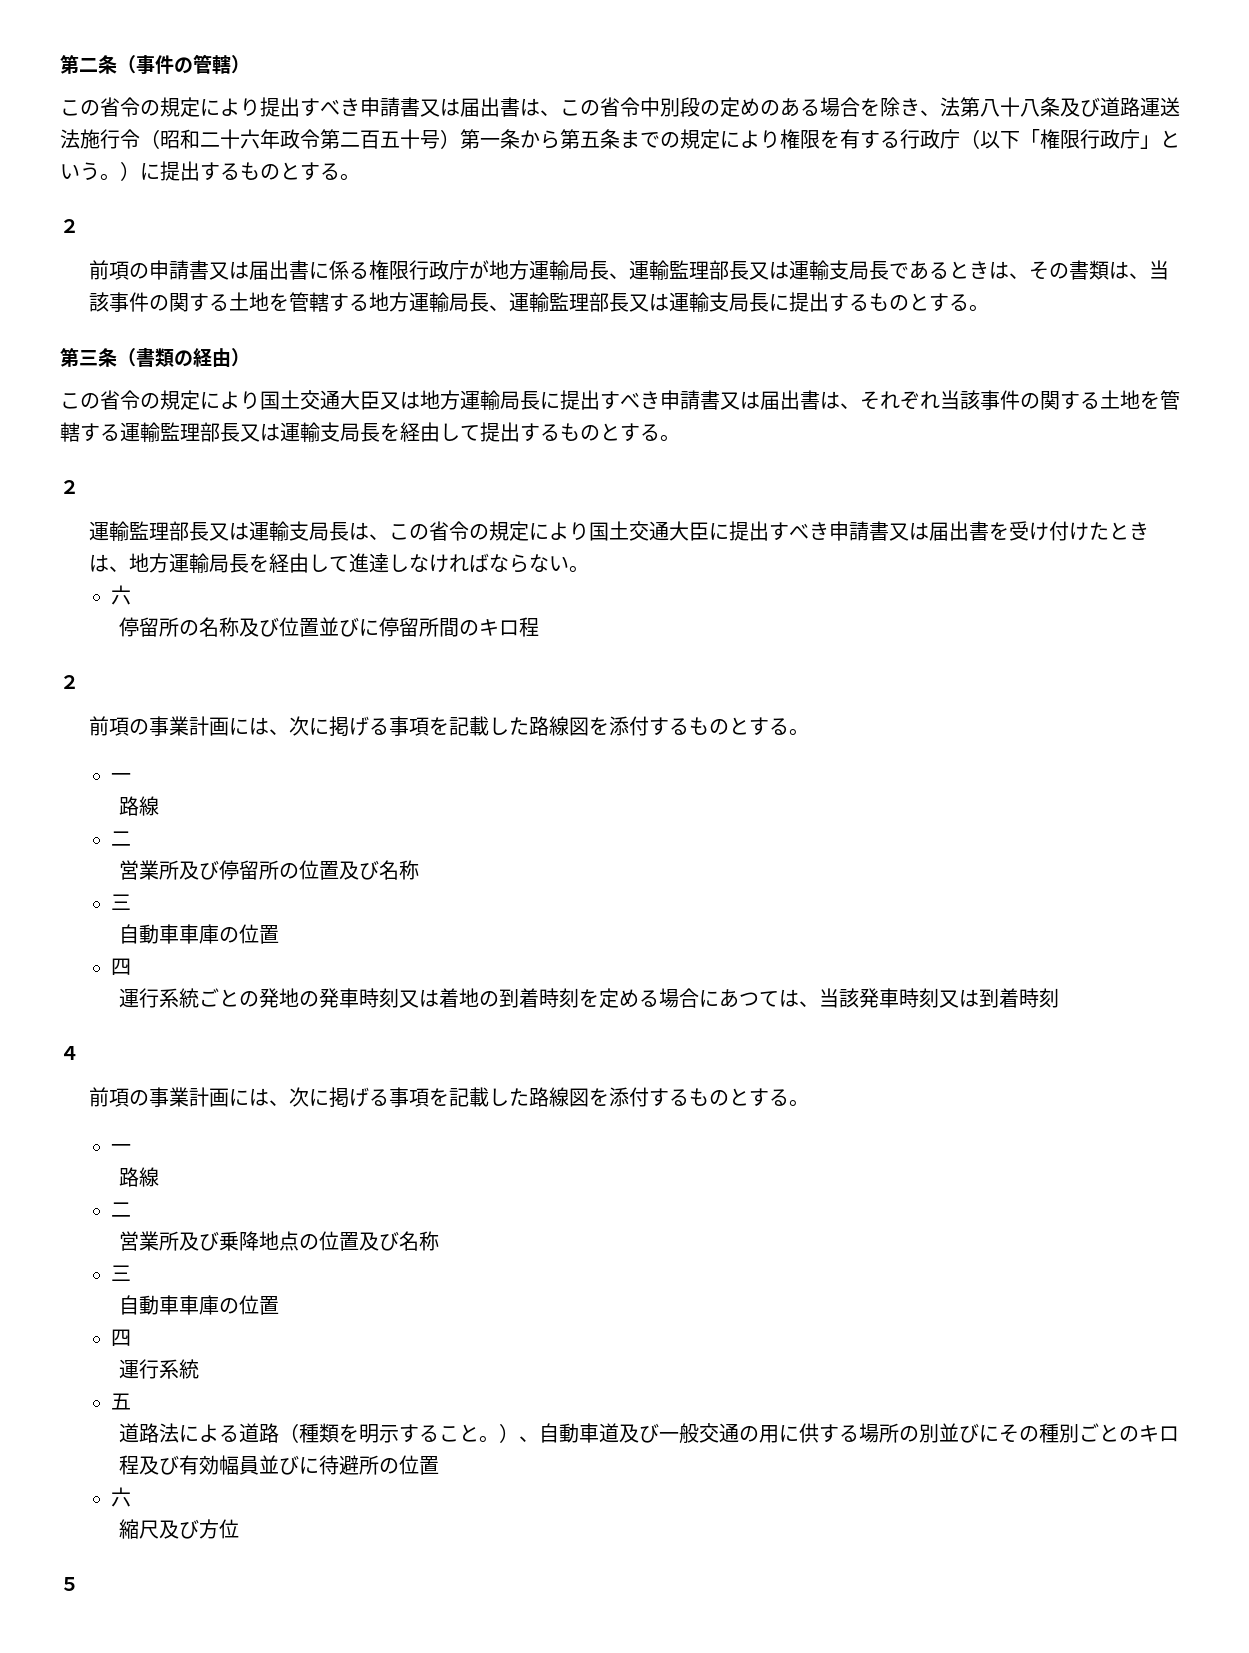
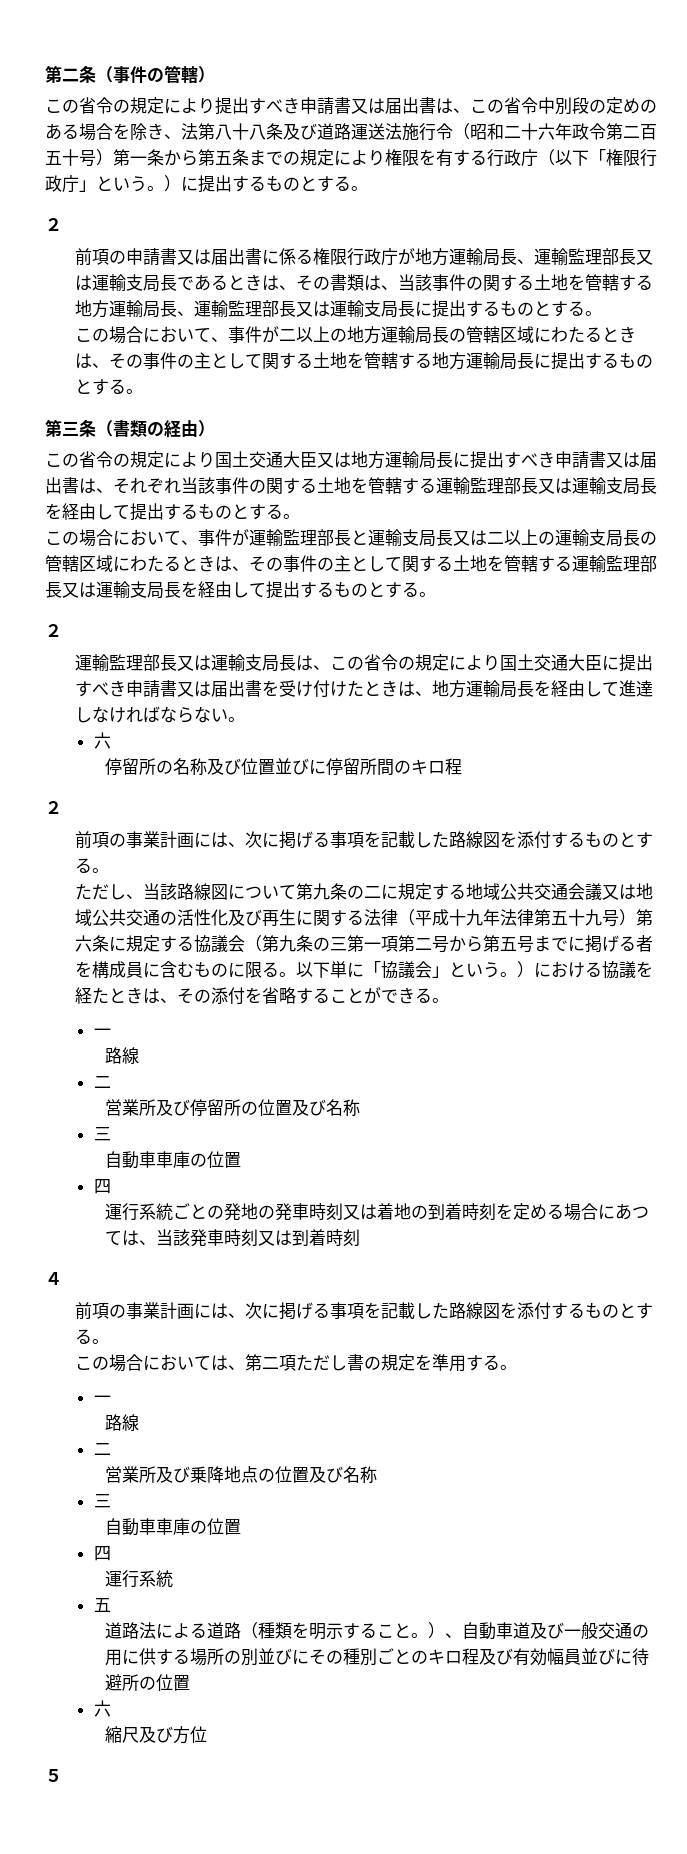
+ この場合において、事件が二以上の地方運輸局長の管轄区域にわたるときは、その事件の主として関する土地を管轄する地方運輸局長に提出するものとする。
+ この場合において、事件が運輸監理部長と運輸支局長又は二以上の運輸支局長の管轄区域にわたるときは、その事件の主として関する土地を管轄する運輸監理部長又は運輸支局長を経由して提出するものとする。
+ ただし、当該路線図について第九条の二に規定する地域公共交通会議又は地域公共交通の活性化及び再生に関する法律（平成十九年法律第五十九号）第六条に規定する協議会（第九条の三第一項第二号から第五号までに掲げる者を構成員に含むものに限る。以下単に「協議会」という。）における協議を経たときは、その添付を省略することができる。
+ この場合においては、第二項ただし書の規定を準用する。

